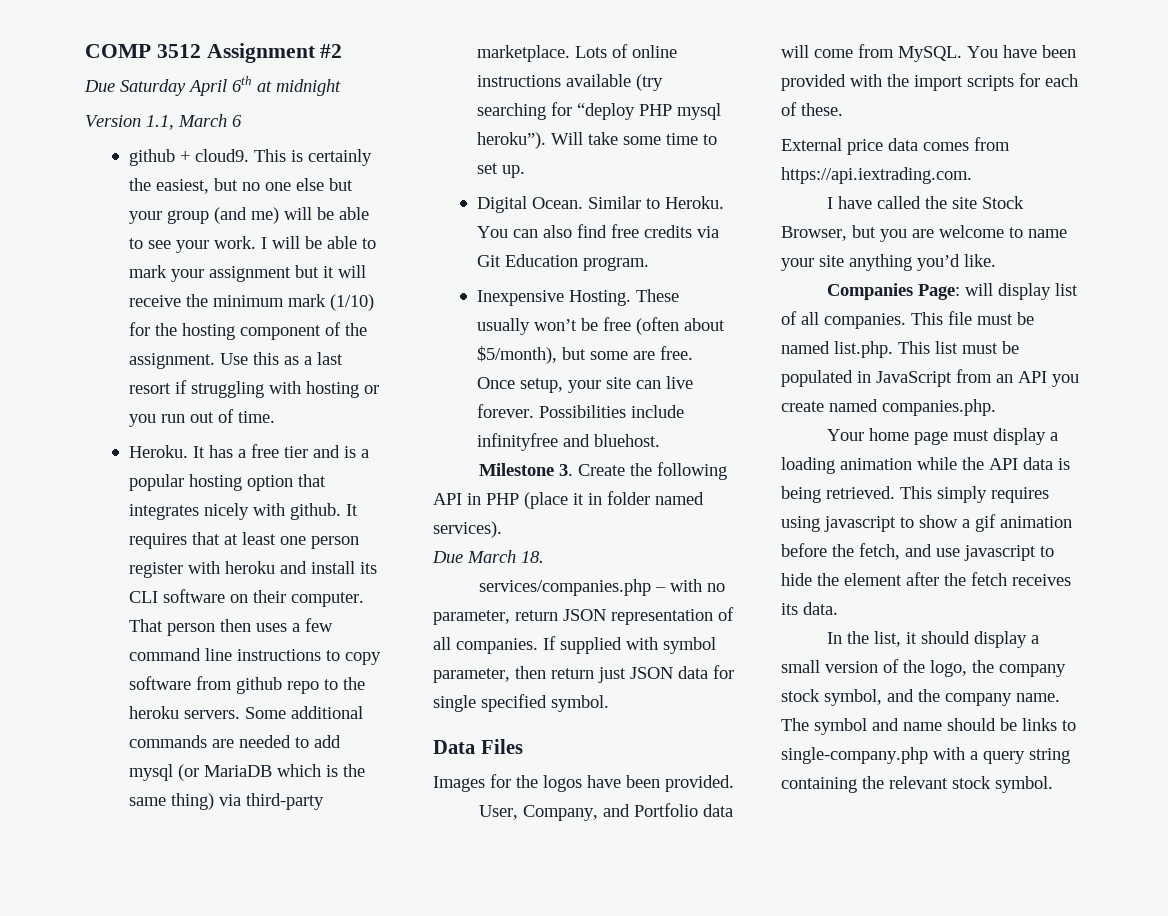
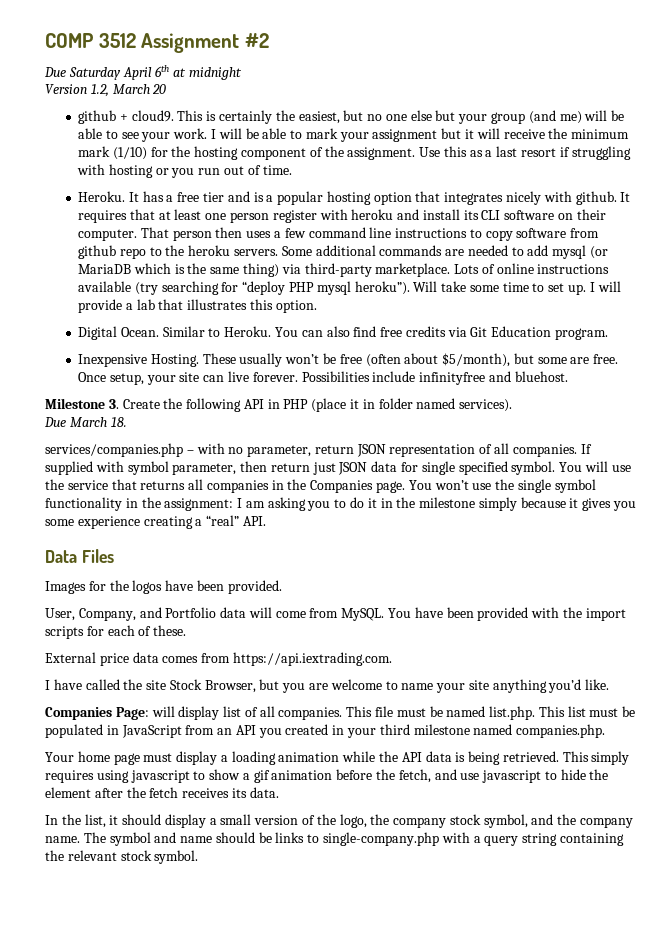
- Version 1.1, March 6
+ Version 1.2, March 20
+ I will provide a lab that illustrates this option.
+ You will use the service that returns all companies in the Companies page. You won’t use the single symbol functionality in the assignment: I am asking you to do it in the milestone simply because it gives you some experience creating a “real” API.
- This file must be named list.php. This list must be populated in JavaScript from an API you create named companies.php.
+ This file must be named list.php. This list must be populated in JavaScript from an API you created in your third milestone named companies.php.

